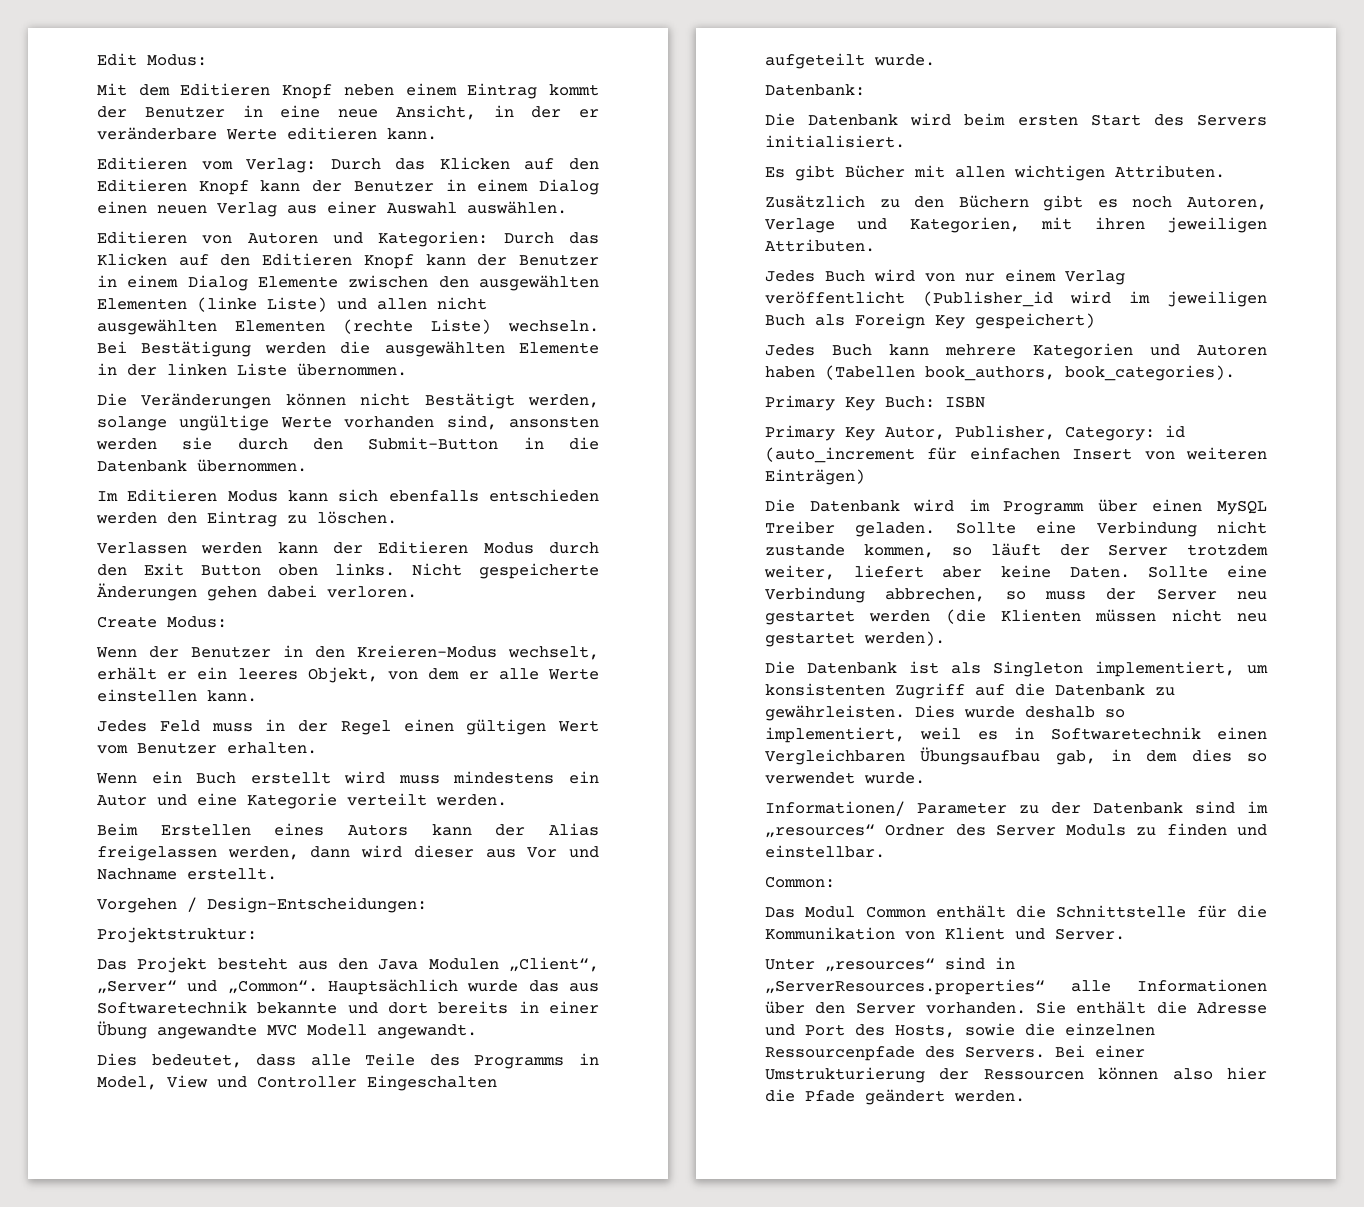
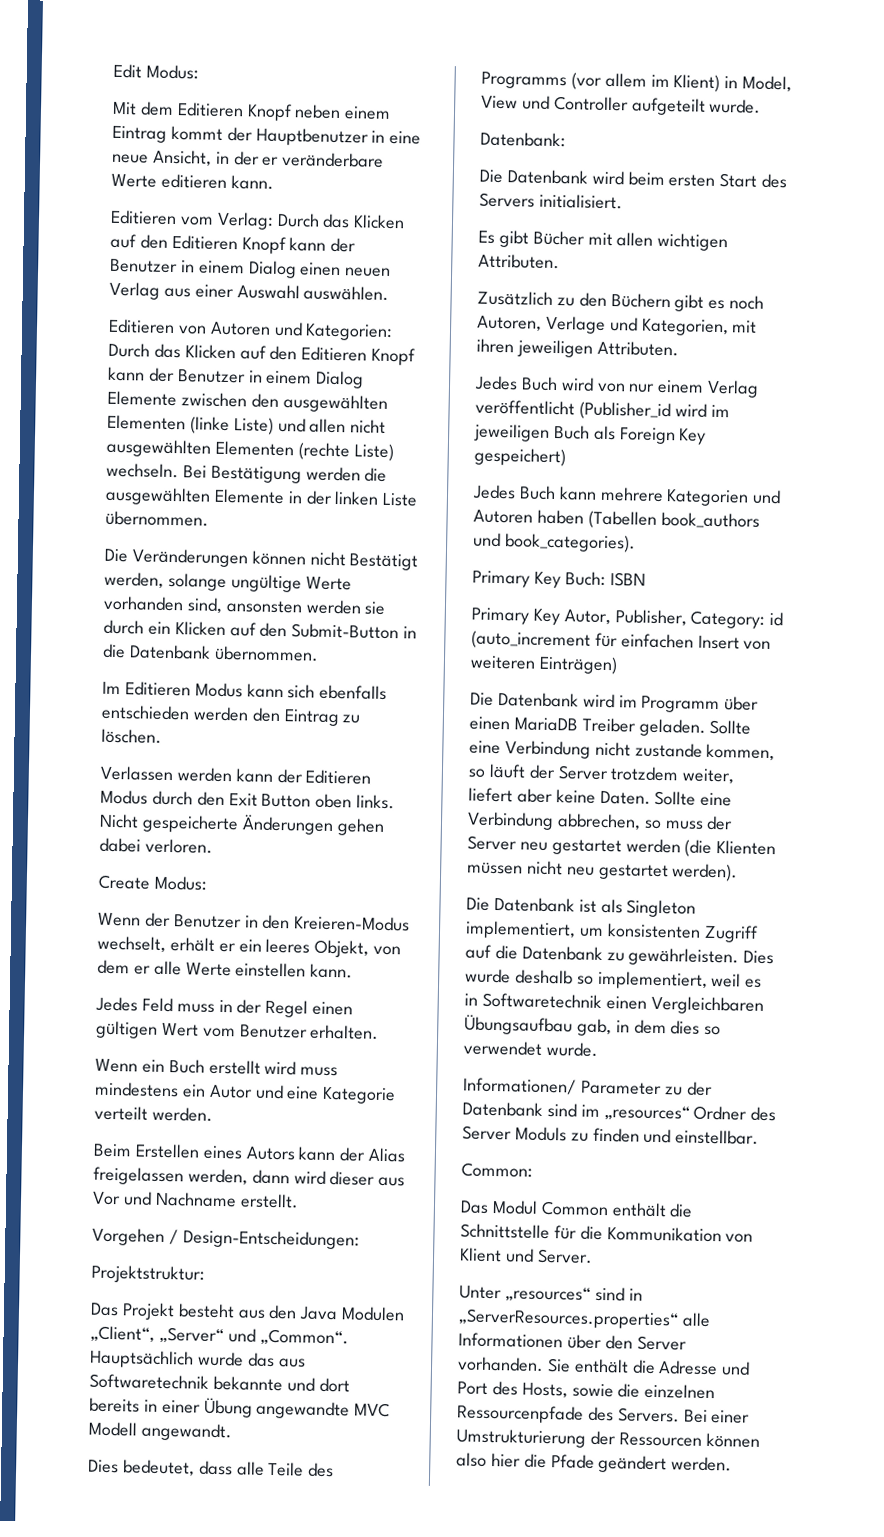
- Mit dem Editieren Knopf neben einem Eintrag kommt der Benutzer in eine neue Ansicht, in der er veränderbare Werte editieren kann.
+ Mit dem Editieren Knopf neben einem Eintrag kommt der Hauptbenutzer in eine neue Ansicht, in der er veränderbare Werte editieren kann.
- Die Veränderungen können nicht Bestätigt werden, solange ungültige Werte vorhanden sind, ansonsten werden sie durch den Submit-Button in die Datenbank übernommen.
+ Die Veränderungen können nicht Bestätigt werden, solange ungültige Werte vorhanden sind, ansonsten werden sie durch ein Klicken auf den Submit-Button in die Datenbank übernommen.
- Dies bedeutet, dass alle Teile des Programms in Model, View und Controller Eingeschalten aufgeteilt wurde.
+ Dies bedeutet, dass alle Teile des Programms (vor allem im Klient) in Model, View und Controller aufgeteilt wurde.
- Jedes Buch kann mehrere Kategorien und Autoren haben (Tabellen book_authors, book_categories).
+ Jedes Buch kann mehrere Kategorien und Autoren haben (Tabellen book_authors und book_categories).
- Die Datenbank wird im Programm über einen MySQL Treiber geladen.
+ Die Datenbank wird im Programm über einen MariaDB Treiber geladen.

